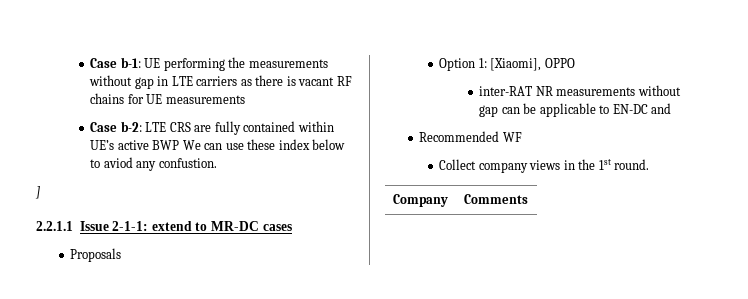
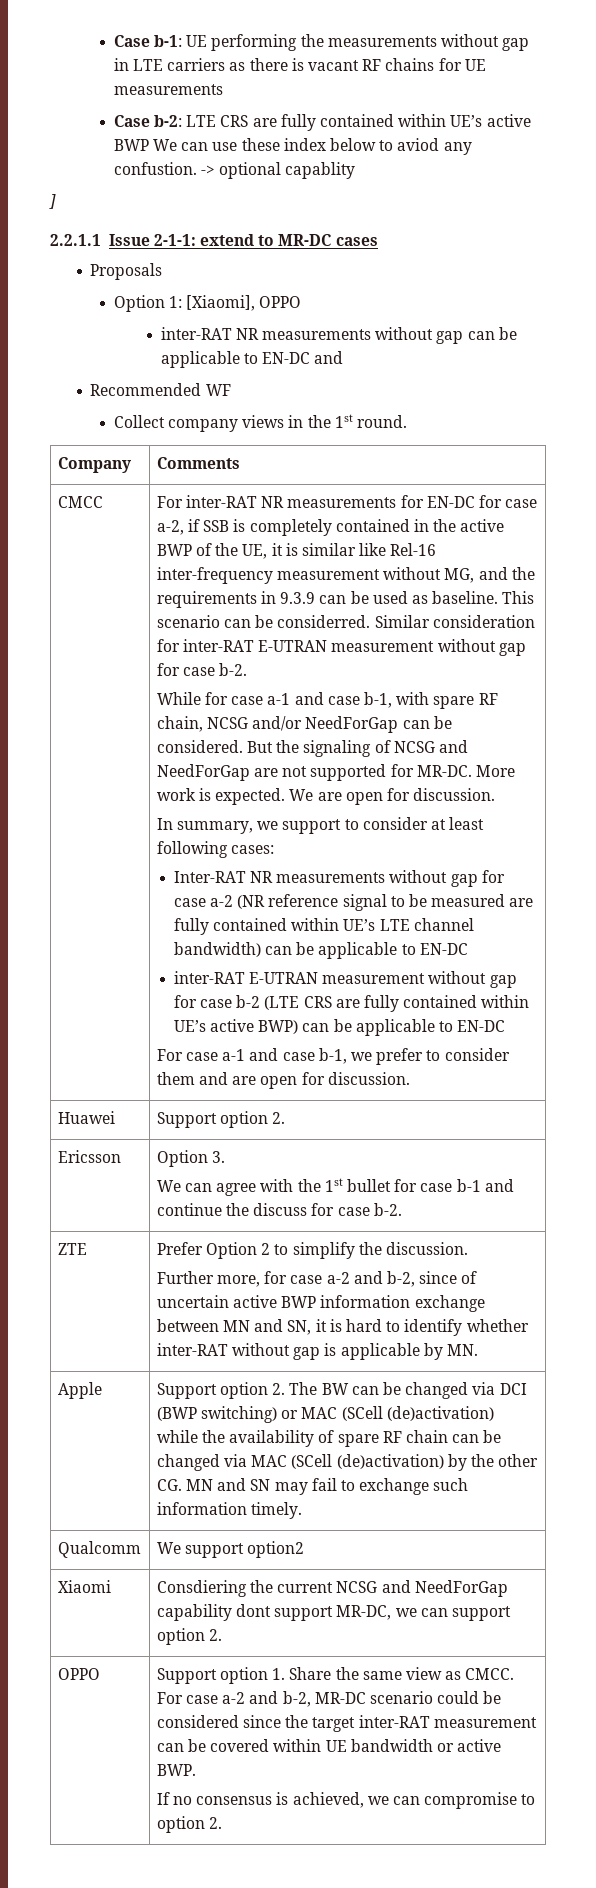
+ -> optional capablity
+ CMCC | For inter-RAT NR measurements for EN-DC for case a-2, if SSB is completely contained in the active BWP of the UE, it is similar like Rel-16 inter-frequency measurement without MG, and the requirements in 9.3.9 can be used as baseline. This scenario can be considerred. Similar consideration for inter-RAT E-UTRAN measurement without gap for case b-2.
+ While for case a-1 and case b-1, with spare RF chain, NCSG and/or NeedForGap can be considered. But the signaling of NCSG and NeedForGap are not supported for MR-DC. More work is expected. We are open for discussion.
+ In summary, we support to consider at least following cases:
+ Inter-RAT NR measurements without gap for case a-2 (NR reference signal to be measured are fully contained within UE’s LTE channel bandwidth) can be applicable to EN-DC
+ inter-RAT E-UTRAN measurement without gap for case b-2 (LTE CRS are fully contained within UE’s active BWP) can be applicable to EN-DC
+ For case a-1 and case b-1, we prefer to consider them and are open for discussion.
+ Huawei | Support option 2.
+ Ericsson | Option 3.
+ We can agree with the 1st bullet for case b-1 and continue the discuss for case b-2.
+ ZTE | Prefer Option 2 to simplify the discussion.
+ Further more, for case a-2 and b-2, since of uncertain active BWP information exchange between MN and SN, it is hard to identify whether inter-RAT without gap is applicable by MN.
+ Apple | Support option 2. The BW can be changed via DCI (BWP switching) or MAC (SCell (de)activation) while the availability of spare RF chain can be changed via MAC (SCell (de)activation) by the other CG. MN and SN may fail to exchange such information timely.
+ Qualcomm | We support option2
+ Xiaomi | Consdiering the current NCSG and NeedForGap capability dont support MR-DC, we can support option 2.
+ OPPO | Support option 1. Share the same view as CMCC. For case a-2 and b-2, MR-DC scenario could be considered since the target inter-RAT measurement can be covered within UE bandwidth or active BWP.
+ If no consensus is achieved, we can compromise to option 2.

